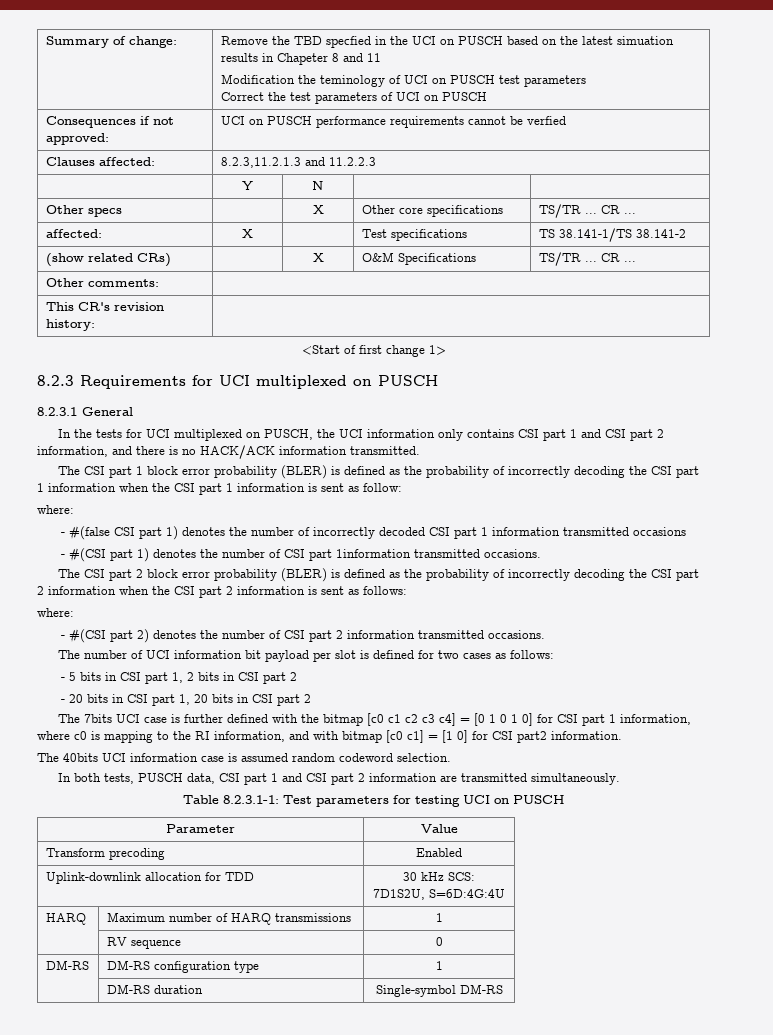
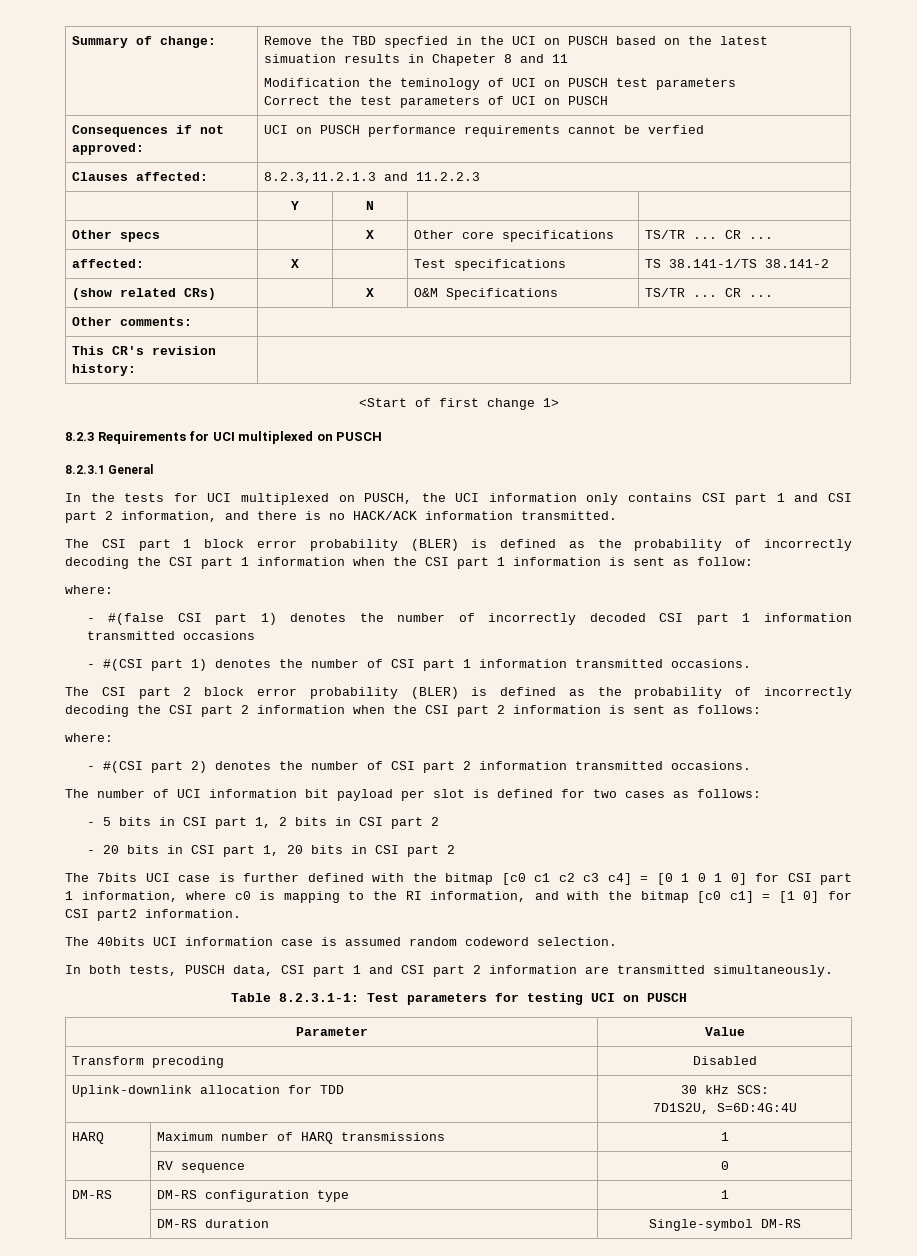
- - #(CSI part 1) denotes the number of CSI part 1information transmitted occasions.
+ - #(CSI part 1) denotes the number of CSI part 1 information transmitted occasions.
- The 7bits UCI case is further defined with the bitmap [c0 c1 c2 c3 c4] = [0 1 0 1 0] for CSI part 1 information, where c0 is mapping to the RI information, and with bitmap [c0 c1] = [1 0] for CSI part2 information.
+ The 7bits UCI case is further defined with the bitmap [c0 c1 c2 c3 c4] = [0 1 0 1 0] for CSI part 1 information, where c0 is mapping to the RI information, and with the bitmap [c0 c1] = [1 0] for CSI part2 information.
- Transform precoding | Enabled
+ Transform precoding | Disabled

